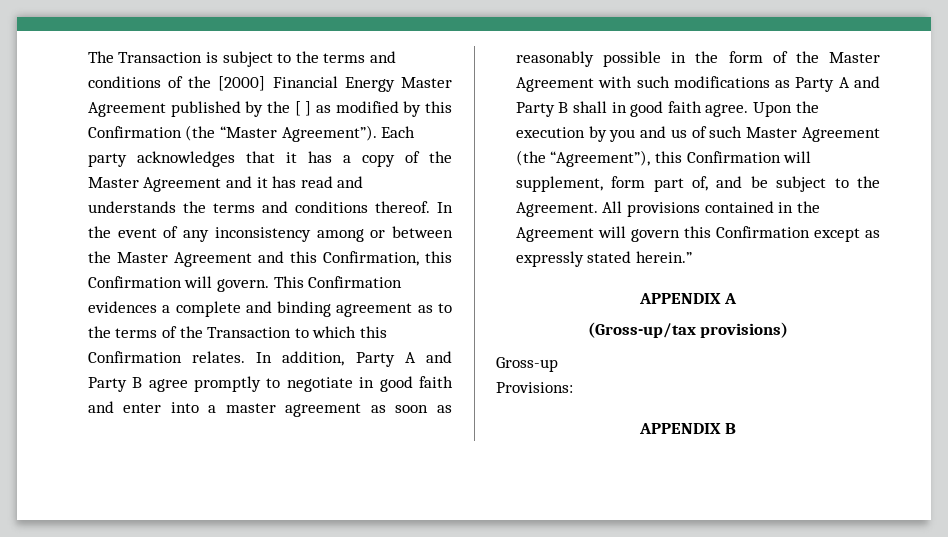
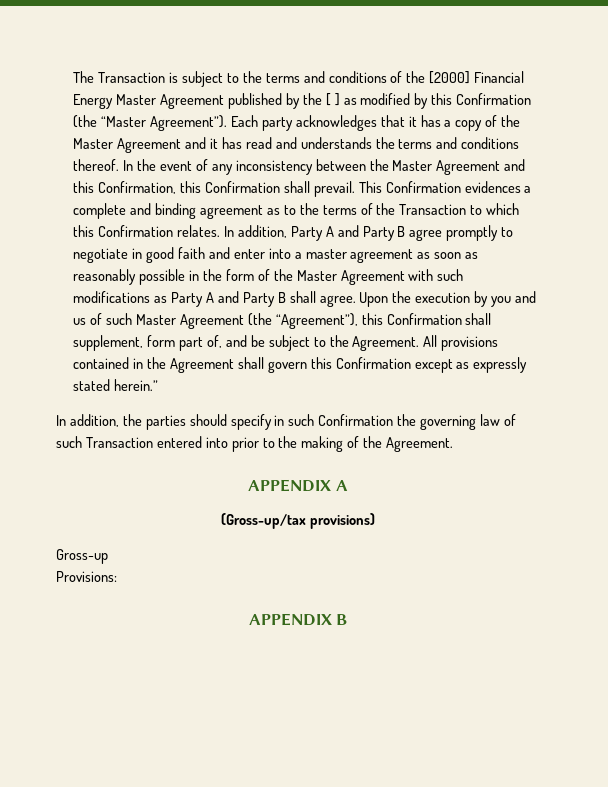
- In the event of any inconsistency among or between the Master Agreement and this Confirmation, this Confirmation will govern.
+ In the event of any inconsistency between the Master Agreement and this Confirmation, this Confirmation shall prevail.
- In addition, Party A and Party B agree promptly to negotiate in good faith and enter into a master agreement as soon as reasonably possible in the form of the Master Agreement with such modifications as Party A and Party B shall in good faith agree.
+ In addition, Party A and Party B agree promptly to negotiate in good faith and enter into a master agreement as soon as reasonably possible in the form of the Master Agreement with such modifications as Party A and Party B shall agree.
- Upon the execution by you and us of such Master Agreement (the “Agreement”), this Confirmation will supplement, form part of, and be subject to the Agreement.
+ Upon the execution by you and us of such Master Agreement (the “Agreement”), this Confirmation shall supplement, form part of, and be subject to the Agreement.
- All provisions contained in the Agreement will govern this Confirmation except as expressly stated herein.”
+ All provisions contained in the Agreement shall govern this Confirmation except as expressly stated herein.”
+ In addition, the parties should specify in such Confirmation the governing law of such Transaction entered into prior to the making of the Agreement.

